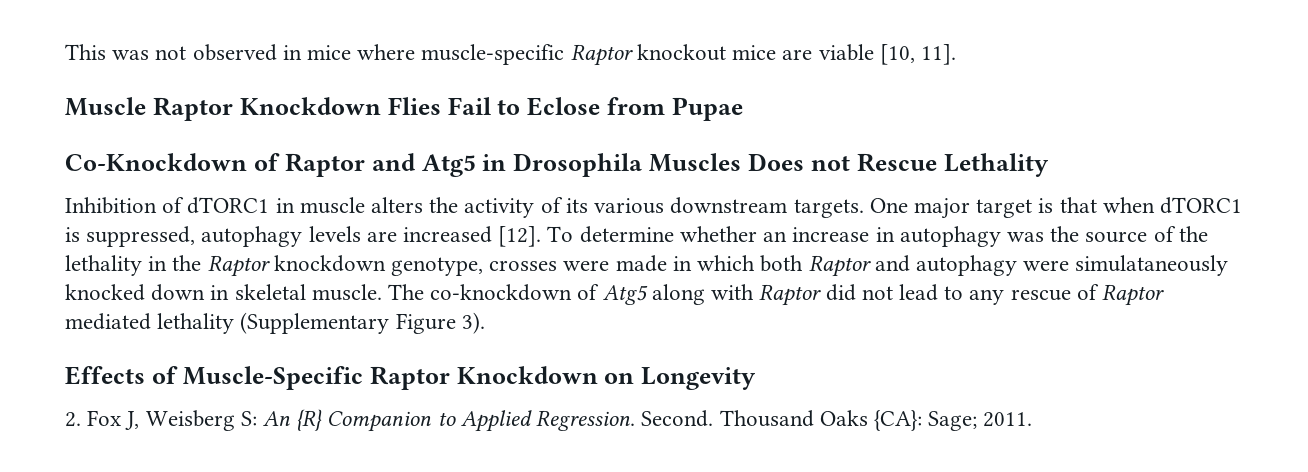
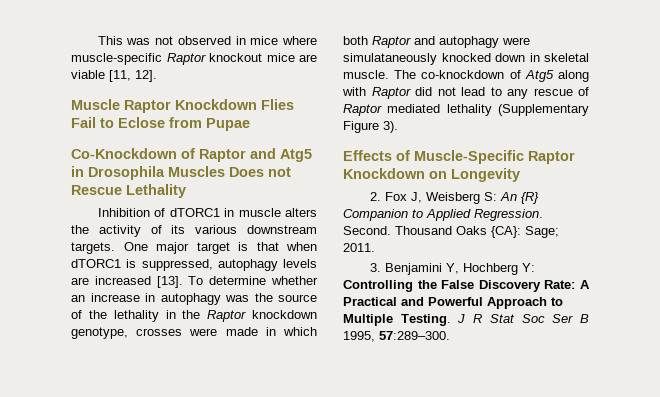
- This was not observed in mice where muscle-specific Raptor knockout mice are viable [10, 11].
+ This was not observed in mice where muscle-specific Raptor knockout mice are viable [11, 12].
- One major target is that when dTORC1 is suppressed, autophagy levels are increased [12].
+ One major target is that when dTORC1 is suppressed, autophagy levels are increased [13].
+ 3. Benjamini Y, Hochberg Y: Controlling the False Discovery Rate: A Practical and Powerful Approach to Multiple Testing. J R Stat Soc Ser B 1995, 57:289–300.

